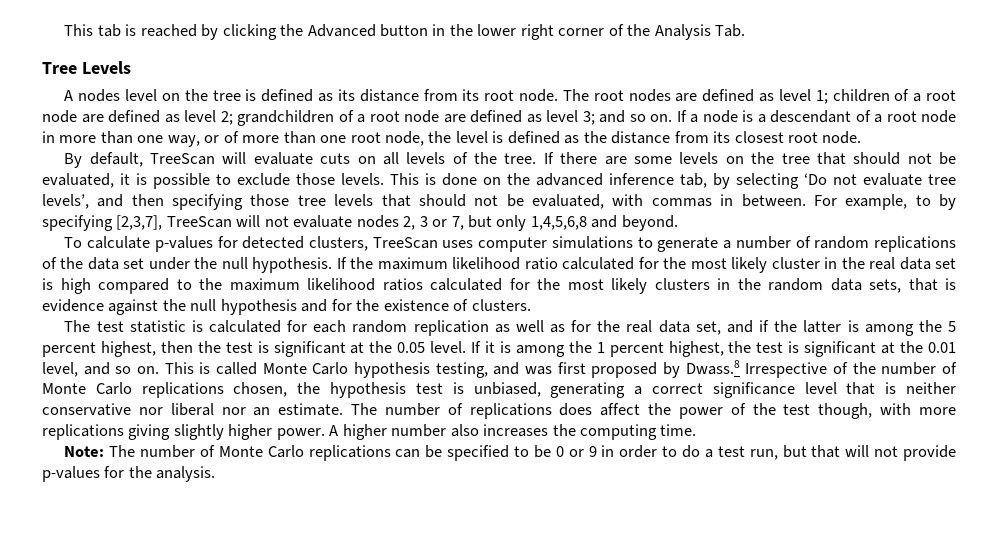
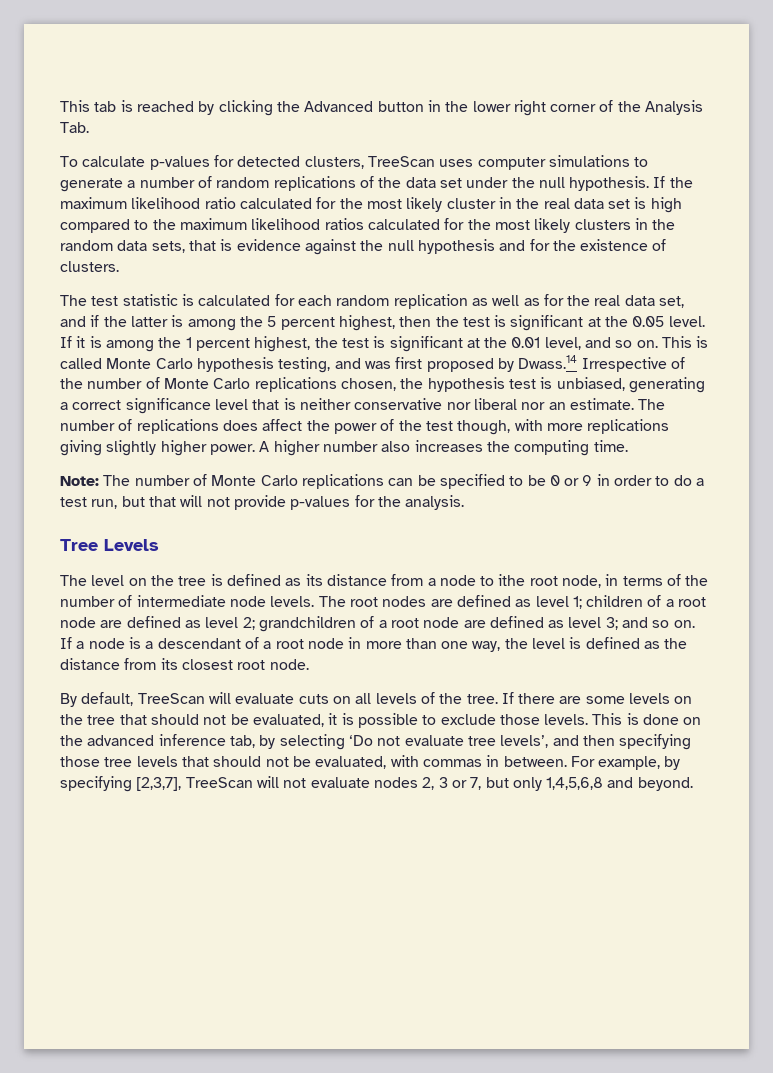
- Tree Levels
- A nodes level on the tree is defined as its distance from its root node. The root nodes are defined as level 1; children of a root node are defined as level 2; grandchildren of a root node are defined as level 3; and so on. If a node is a descendant of a root node in more than one way, or of more than one root node, the level is defined as the distance from its closest root node.
- By default, TreeScan will evaluate cuts on all levels of the tree. If there are some levels on the tree that should not be evaluated, it is possible to exclude those levels. This is done on the advanced inference tab, by selecting ‘Do not evaluate tree levels’, and then specifying those tree levels that should not be evaluated, with commas in between. For example, to by specifying [2,3,7], TreeScan will not evaluate nodes 2, 3 or 7, but only 1,4,5,6,8 and beyond.
- This is called Monte Carlo hypothesis testing, and was first proposed by Dwass.8 Irrespective of the number of Monte Carlo replications chosen, the hypothesis test is unbiased, generating a correct significance level that is neither conservative nor liberal nor an estimate.
+ This is called Monte Carlo hypothesis testing, and was first proposed by Dwass.14 Irrespective of the number of Monte Carlo replications chosen, the hypothesis test is unbiased, generating a correct significance level that is neither conservative nor liberal nor an estimate.
+ Tree Levels
+ The level on the tree is defined as its distance from a node to ithe root node, in terms of the number of intermediate node levels. The root nodes are defined as level 1; children of a root node are defined as level 2; grandchildren of a root node are defined as level 3; and so on. If a node is a descendant of a root node in more than one way, the level is defined as the distance from its closest root node.
+ By default, TreeScan will evaluate cuts on all levels of the tree. If there are some levels on the tree that should not be evaluated, it is possible to exclude those levels. This is done on the advanced inference tab, by selecting ‘Do not evaluate tree levels’, and then specifying those tree levels that should not be evaluated, with commas in between. For example, by specifying [2,3,7], TreeScan will not evaluate nodes 2, 3 or 7, but only 1,4,5,6,8 and beyond.

